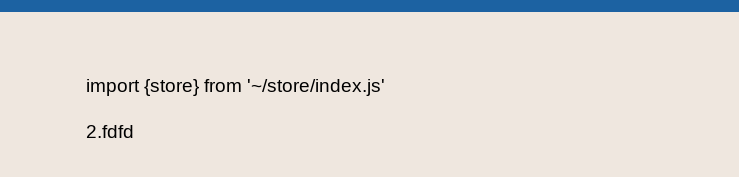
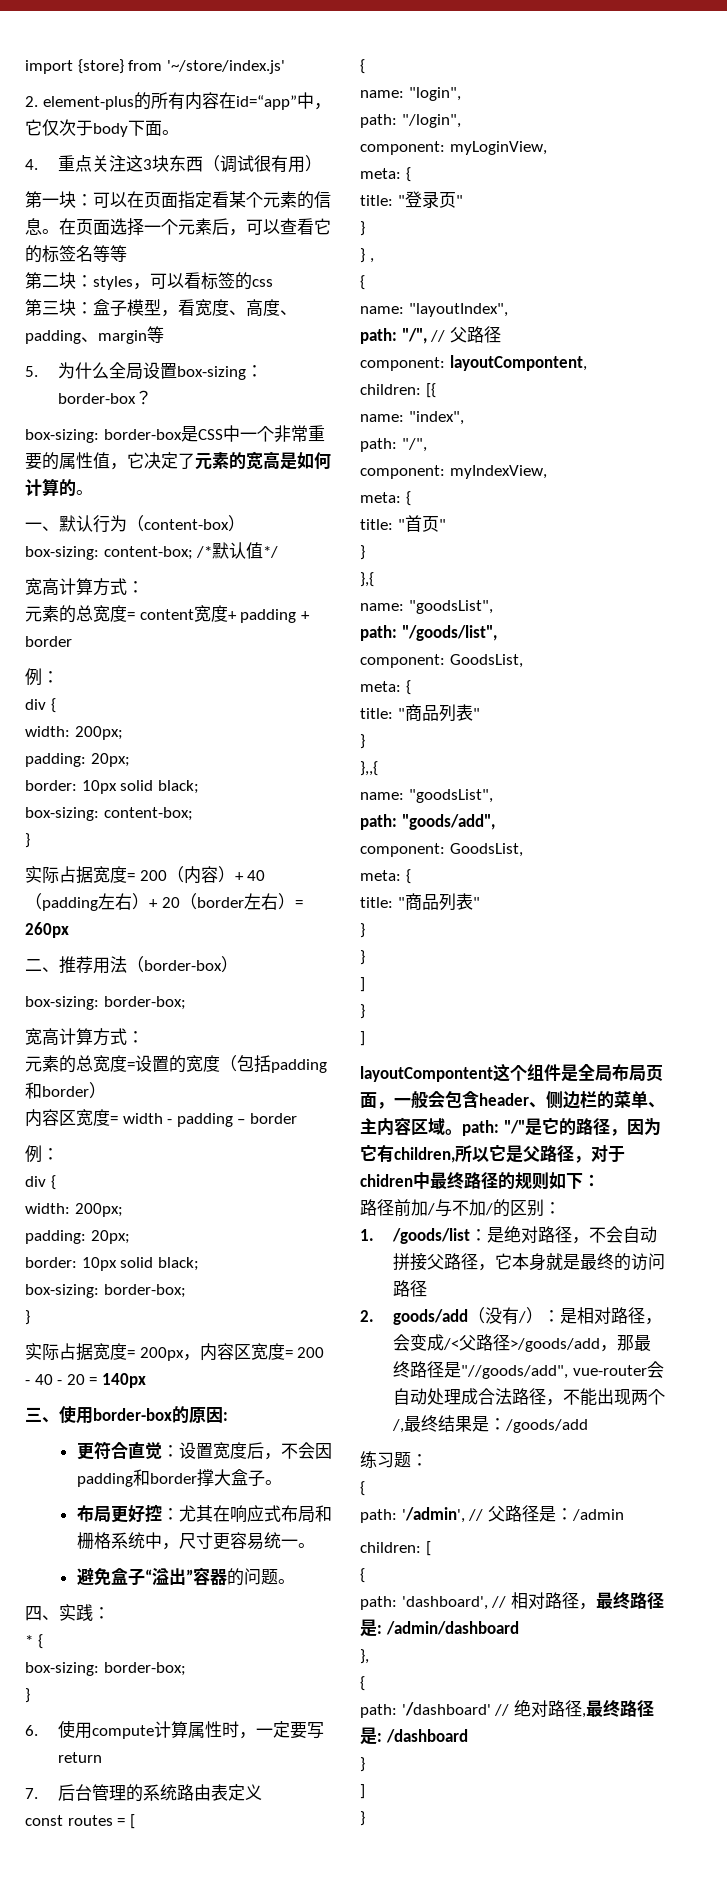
- 2.fdfd
+ 2. element-plus的所有内容在id=“app”中，它仅次于body下面。
+ 4.重点关注这3块东西（调试很有用）
+ 第一块：可以在页面指定看某个元素的信息。在页面选择一个元素后，可以查看它的标签名等等
+ 第二块：styles，可以看标签的css
+ 第三块：盒子模型，看宽度、高度、padding、margin等
+ 5.为什么全局设置box-sizing：border-box？
+ box-sizing: border-box是CSS中一个非常重要的属性值，它决定了元素的宽高是如何计算的。
+ 一、默认行为（content-box）
+ box-sizing: content-box; /*默认值*/
+ 宽高计算方式：
+ 元素的总宽度= content宽度+ padding + border
+ 例：
+ div {
+ width: 200px;
+ padding: 20px;
+ border: 10px solid black;
+ box-sizing: content-box;
+ }
+ 实际占据宽度= 200（内容）+ 40（padding左右）+ 20（border左右）= 260px
+ 二、推荐用法（border-box）
+ box-sizing: border-box;
+ 宽高计算方式：
+ 元素的总宽度=设置的宽度（包括padding和border）
+ 内容区宽度= width - padding – border
+ 例：
+ div {
+ width: 200px;
+ padding: 20px;
+ border: 10px solid black;
+ box-sizing: border-box;
+ }
+ 实际占据宽度= 200px，内容区宽度= 200 - 40 - 20 = 140px
+ 三、使用border-box的原因:
+ 更符合直觉：设置宽度后，不会因padding和border撑大盒子。
+ 布局更好控：尤其在响应式布局和栅格系统中，尺寸更容易统一。
+ 避免盒子“溢出”容器的问题。
+ 四、实践：
+ * {
+ box-sizing: border-box;
+ }
+ 6.使用compute计算属性时，一定要写return
+ 7.后台管理的系统路由表定义
+ const routes = [
+ {
+ name: "login",
+ path: "/login",
+ component: myLoginView,
+ meta: {
+ title: "登录页"
+ }
+ } ,
+ {
+ name: "layoutIndex",
+ path: "/", // 父路径
+ component: layoutCompontent,
+ children: [{
+ name: "index",
+ path: "/",
+ component: myIndexView,
+ meta: {
+ title: "首页"
+ }
+ },{
+ name: "goodsList",
+ path: "/goods/list",
+ component: GoodsList,
+ meta: {
+ title: "商品列表"
+ }
+ },,{
+ name: "goodsList",
+ path: "goods/add",
+ component: GoodsList,
+ meta: {
+ title: "商品列表"
+ }
+ }
+ ]
+ }
+ ]
+ layoutCompontent这个组件是全局布局页面，一般会包含header、侧边栏的菜单、主内容区域。path: "/"是它的路径，因为它有children,所以它是父路径，对于chidren中最终路径的规则如下：
+ 路径前加/与不加/的区别：
+ 1. /goods/list：是绝对路径，不会自动拼接父路径，它本身就是最终的访问路径
+ 2. goods/add（没有/）：是相对路径，会变成/<父路径>/goods/add，那最终路径是"//goods/add", vue-router会自动处理成合法路径，不能出现两个/,最终结果是：/goods/add
+ 练习题：
+ {
+ path: '/admin', // 父路径是：/admin
+ children: [
+ {
+ path: 'dashboard', // 相对路径，最终路径是: /admin/dashboard
+ },
+ {
+ path: '/dashboard' // 绝对路径,最终路径是: /dashboard
+ }
+ ]
+ }

